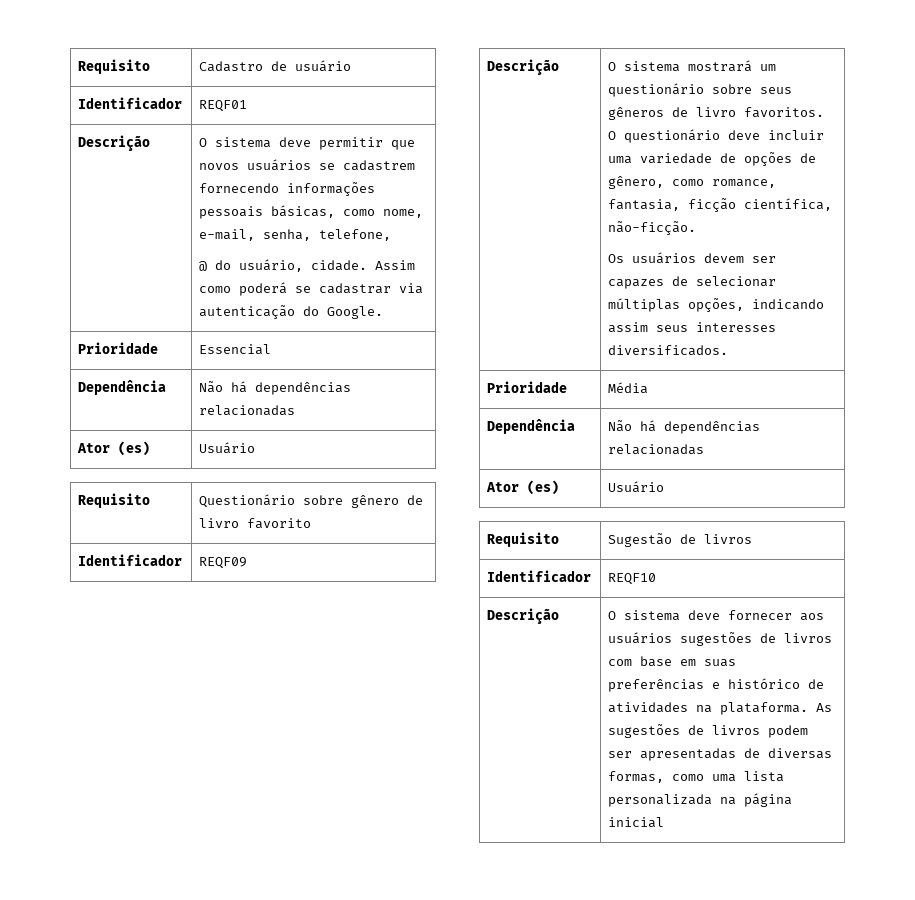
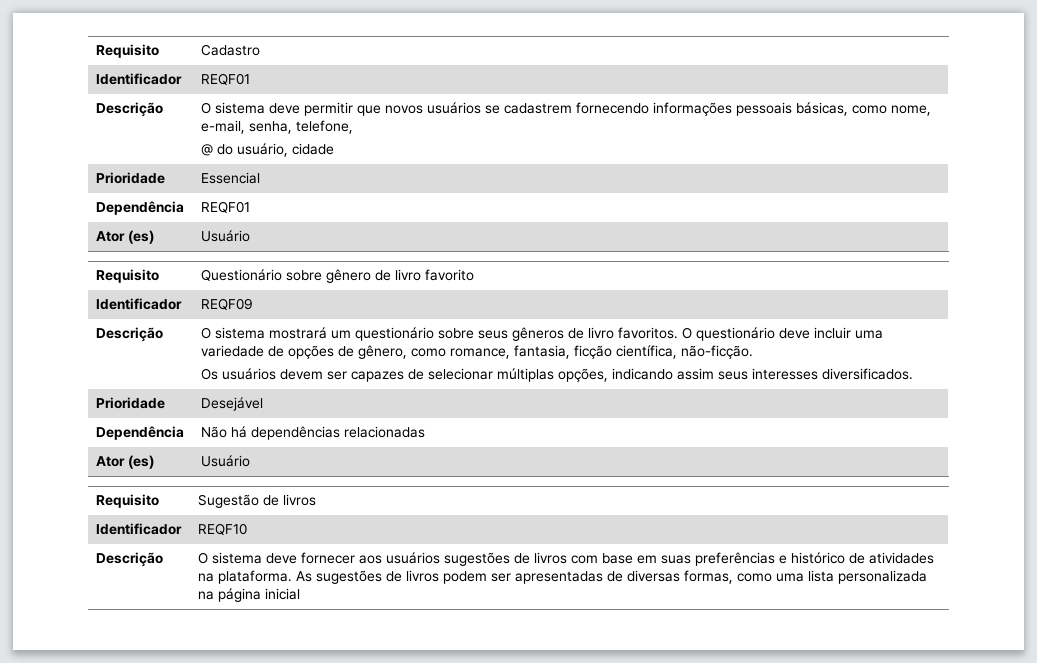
- Requisito | Cadastro de usuário
+ Requisito | Cadastro
  Descrição | O sistema deve permitir que novos usuários se cadastrem fornecendo informações pessoais básicas, como nome, e-mail, senha, telefone,
- @ do usuário, cidade. Assim como poderá se cadastrar via autenticação do Google.
+ @ do usuário, cidade
  Prioridade | Essencial
- Dependência | Não há dependências relacionadas
+ Dependência | REQF01
- Prioridade | Média
+ Prioridade | Desejável

